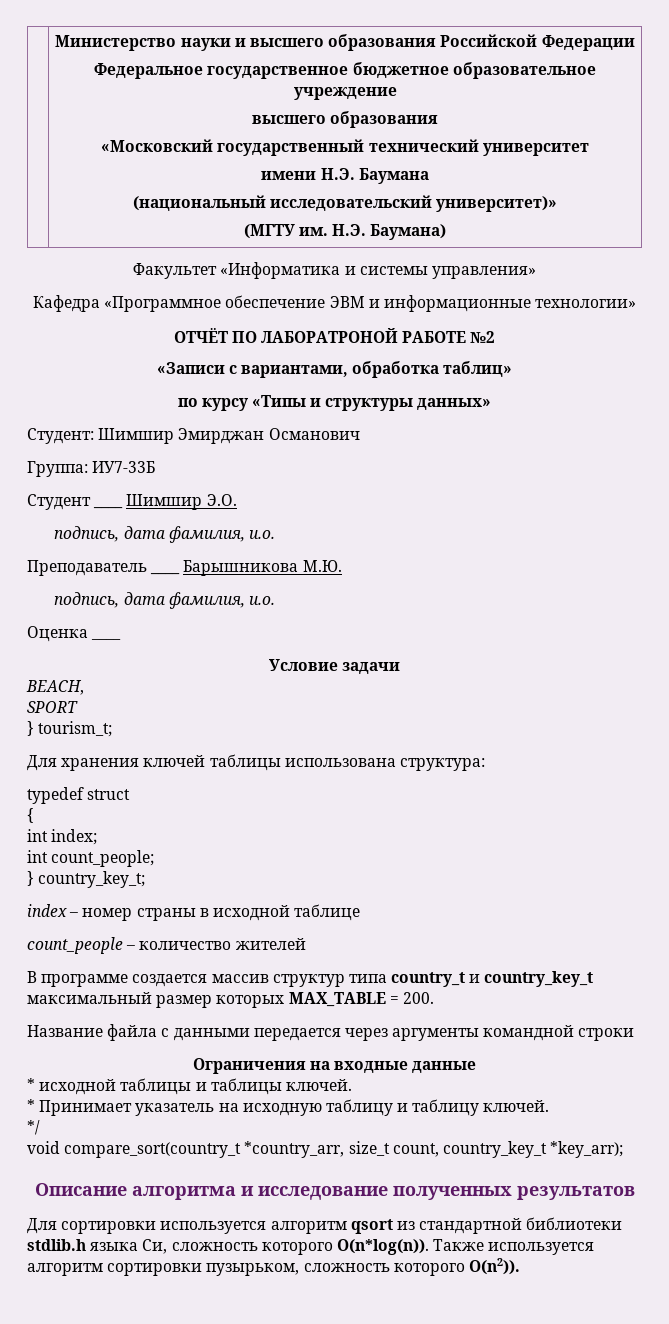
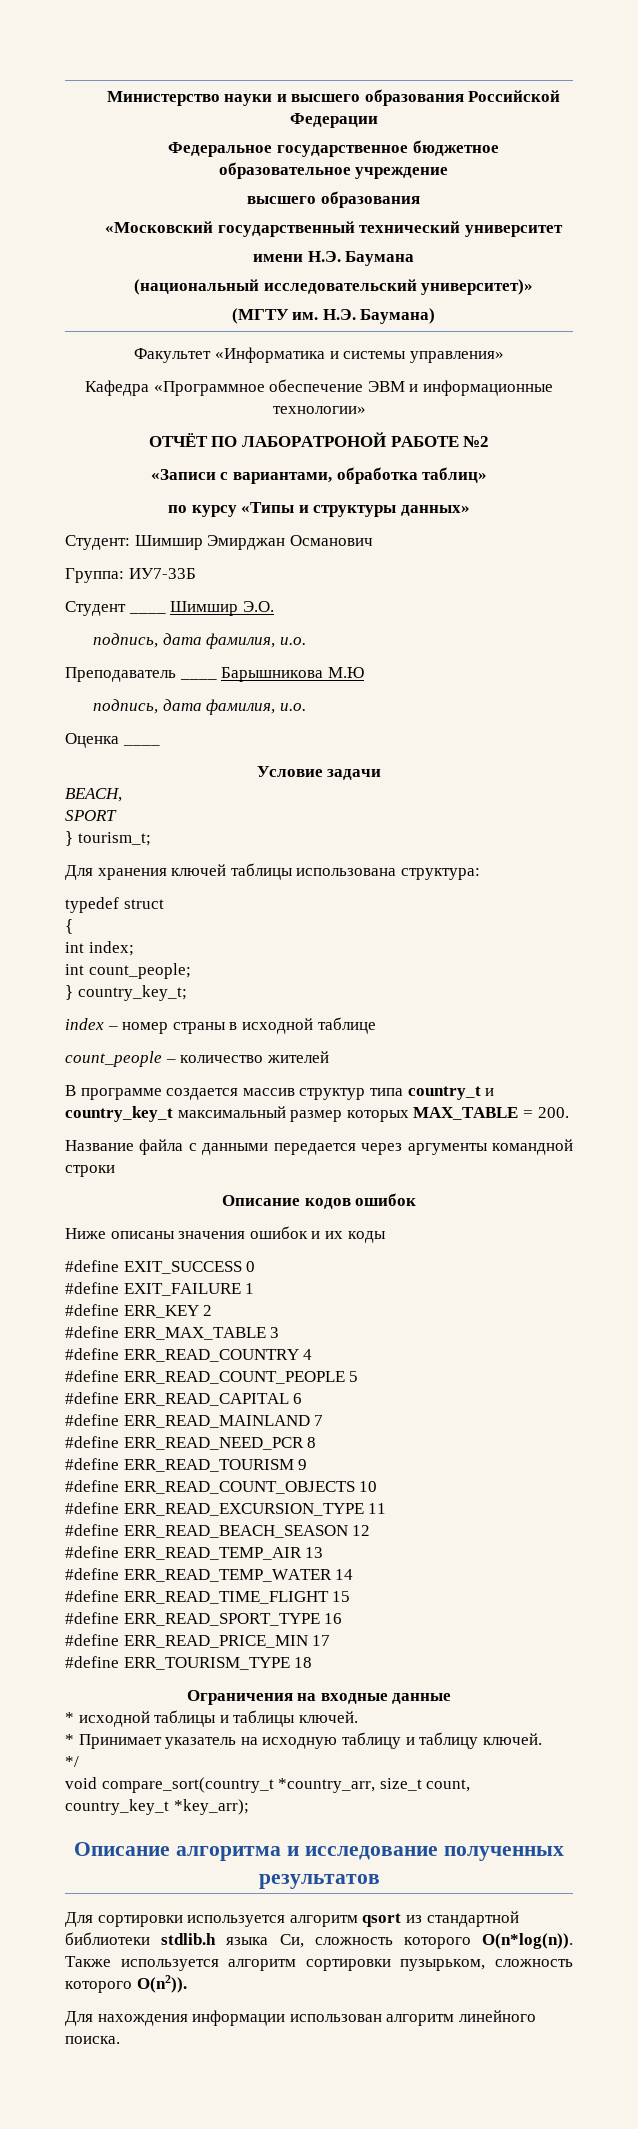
- Преподаватель ____ Барышникова М.Ю.
+ Преподаватель ____ Барышникова М.Ю
+ Описание кодов ошибок
+ Ниже описаны значения ошибок и их коды
+ #define EXIT_SUCCESS 0
+ #define EXIT_FAILURE 1
+ #define ERR_KEY 2
+ #define ERR_MAX_TABLE 3
+ #define ERR_READ_COUNTRY 4
+ #define ERR_READ_COUNT_PEOPLE 5
+ #define ERR_READ_CAPITAL 6
+ #define ERR_READ_MAINLAND 7
+ #define ERR_READ_NEED_PCR 8
+ #define ERR_READ_TOURISM 9
+ #define ERR_READ_COUNT_OBJECTS 10
+ #define ERR_READ_EXCURSION_TYPE 11
+ #define ERR_READ_BEACH_SEASON 12
+ #define ERR_READ_TEMP_AIR 13
+ #define ERR_READ_TEMP_WATER 14
+ #define ERR_READ_TIME_FLIGHT 15
+ #define ERR_READ_SPORT_TYPE 16
+ #define ERR_READ_PRICE_MIN 17
+ #define ERR_TOURISM_TYPE 18
+ Для нахождения информации использован алгоритм линейного поиска.

